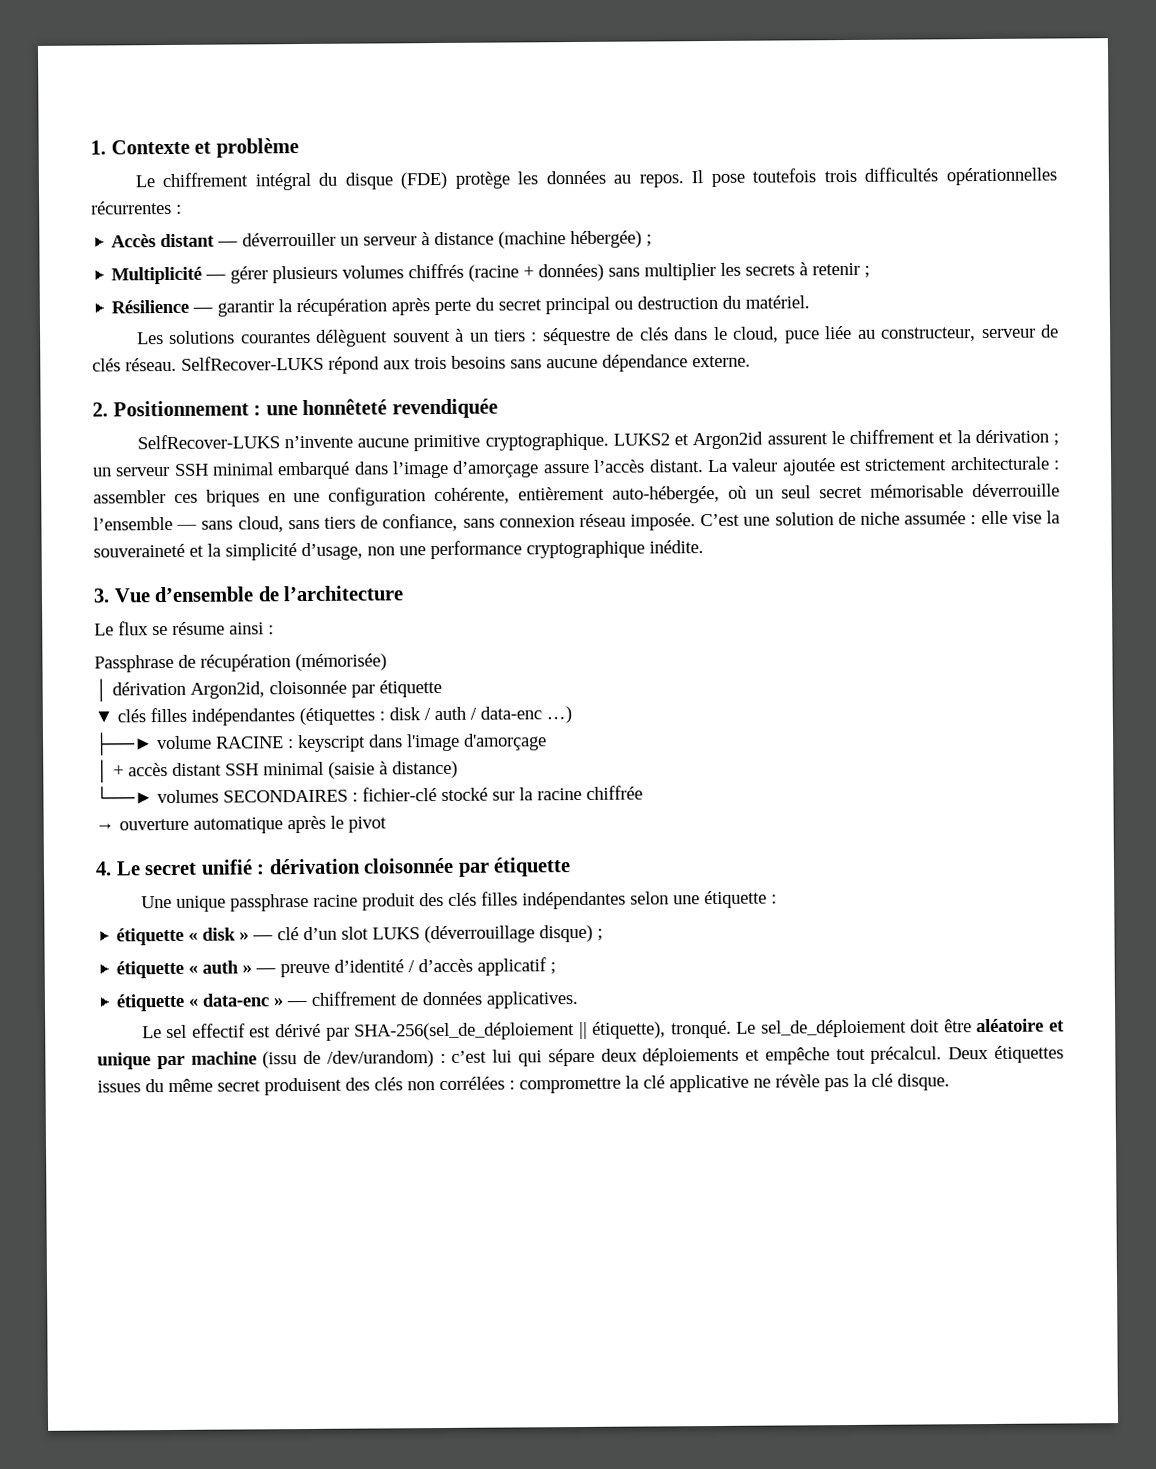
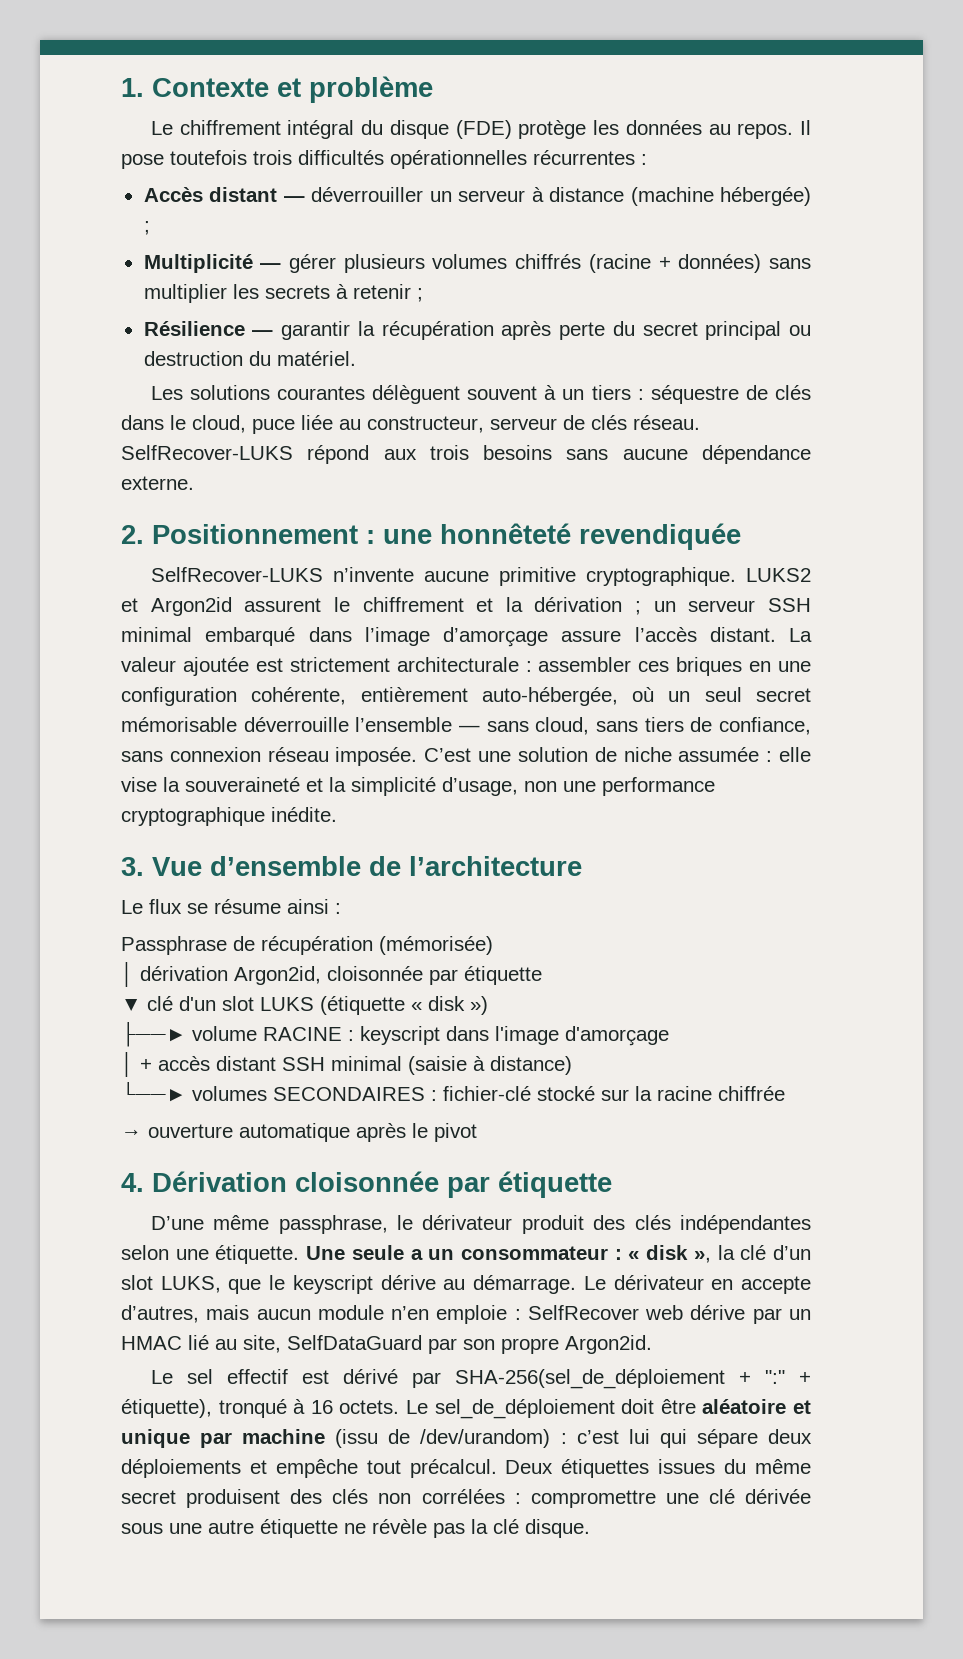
- ▼ clés filles indépendantes (étiquettes : disk / auth / data-enc …)
+ ▼ clé d'un slot LUKS (étiquette « disk »)
- 4. Le secret unifié : dérivation cloisonnée par étiquette
- Une unique passphrase racine produit des clés filles indépendantes selon une étiquette :
- étiquette « disk » — clé d’un slot LUKS (déverrouillage disque) ;
- étiquette « auth » — preuve d’identité / d’accès applicatif ;
- étiquette « data-enc » — chiffrement de données applicatives.
+ 4. Dérivation cloisonnée par étiquette
+ D’une même passphrase, le dérivateur produit des clés indépendantes selon une étiquette. Une seule a un consommateur : « disk », la clé d’un slot LUKS, que le keyscript dérive au démarrage. Le dérivateur en accepte d’autres, mais aucun module n’en emploie : SelfRecover web dérive par un HMAC lié au site, SelfDataGuard par son propre Argon2id.
- Le sel effectif est dérivé par SHA-256(sel_de_déploiement || étiquette), tronqué.
+ Le sel effectif est dérivé par SHA-256(sel_de_déploiement + ":" + étiquette), tronqué à 16 octets.
- Deux étiquettes issues du même secret produisent des clés non corrélées : compromettre la clé applicative ne révèle pas la clé disque.
+ Deux étiquettes issues du même secret produisent des clés non corrélées : compromettre une clé dérivée sous une autre étiquette ne révèle pas la clé disque.

